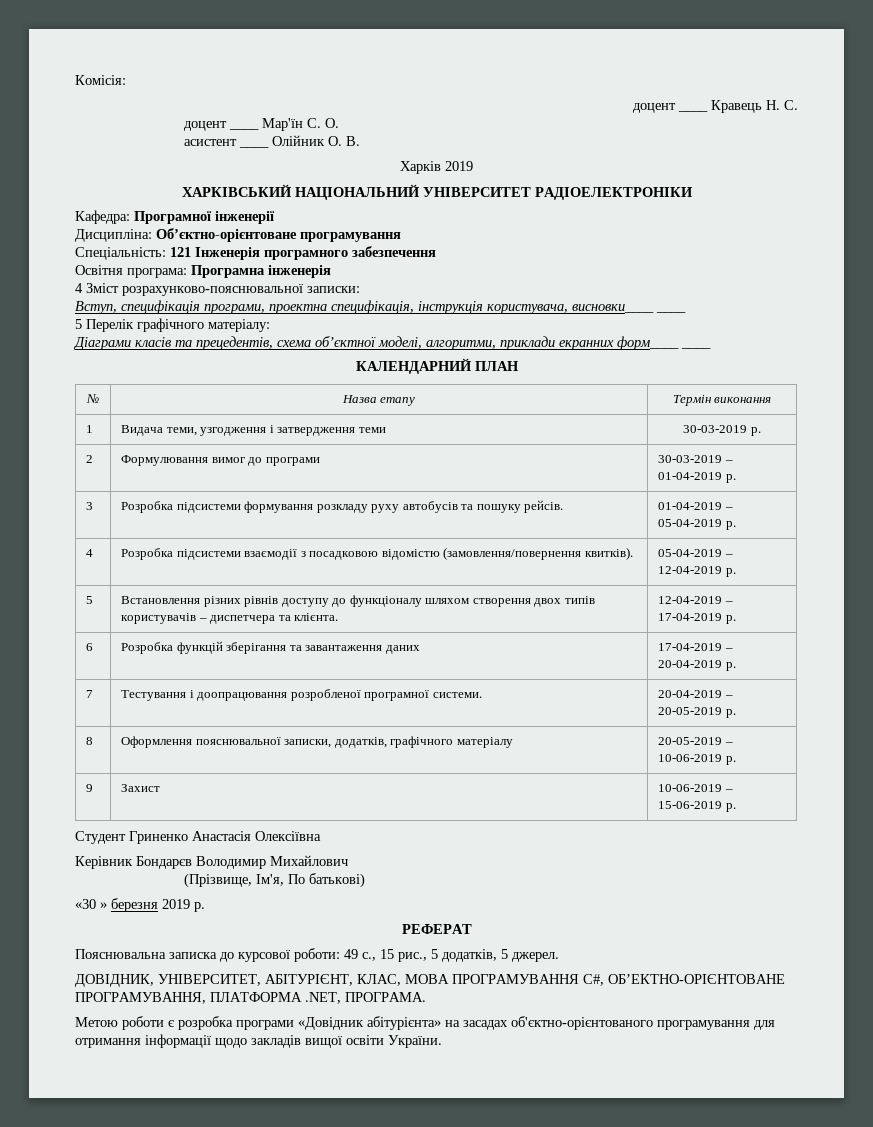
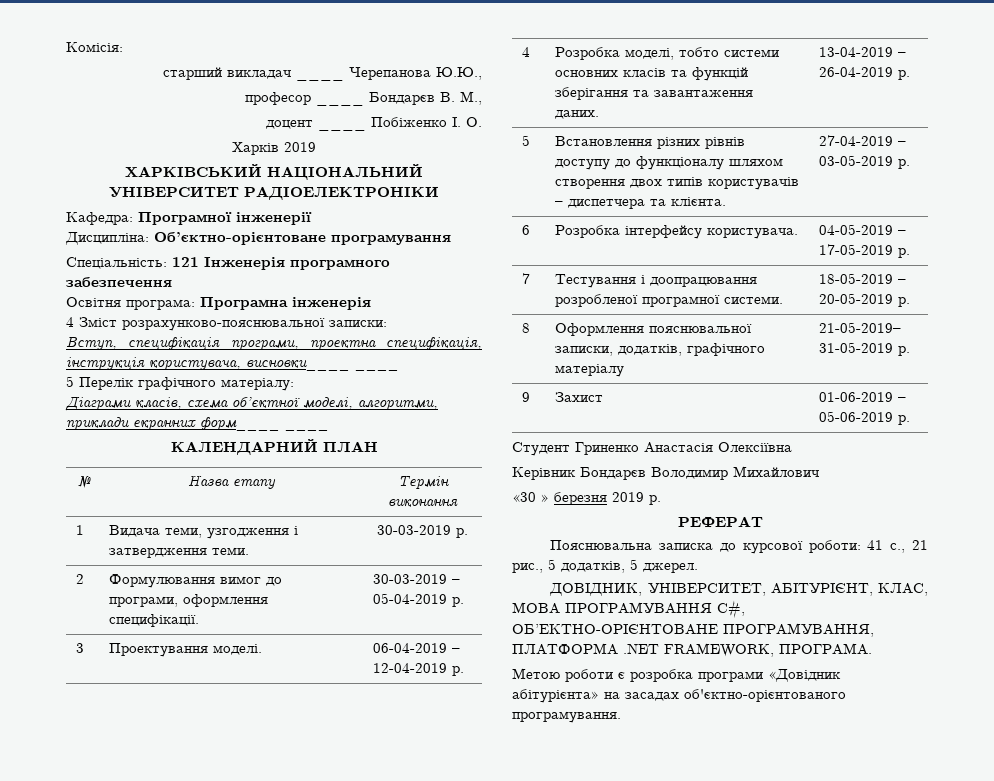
- доцент ____ Кравець Н. С.
- доцент ____ Мар'їн С. О.
- асистент ____ Олійник О. В.
+ старший викладач ____ Черепанова Ю.Ю.,
+ професор ____ Бондарєв В. М.,
+ доцент ____ Побіженко І. О.
- Діаграми класів та прецедентів, схема об’єктної моделі, алгоритми, приклади екранних форм____ ____
+ Діаграми класів, схема об’єктної моделі, алгоритми, приклади екранних форм____ ____
- 1 | Видача теми, узгодження і затвердження теми | 30-03-2019 р.
+ 1 | Видача теми, узгодження і затвердження теми. | 30-03-2019 р.
- 2 | Формулювання вимог до програми | 30-03-2019 – 01-04-2019 р.
+ 2 | Формулювання вимог до програми, оформлення специфікації. | 30-03-2019 – 05-04-2019 р.
- 3 | Розробка підсистеми формування розкладу руху автобусів та пошуку рейсів. | 01-04-2019 – 05-04-2019 р.
- 4 | Розробка підсистеми взаємодії з посадковою відомістю (замовлення/повернення квитків). | 05-04-2019 – 12-04-2019 р.
+ 3 | Проектування моделі. | 06-04-2019 – 12-04-2019 р.
+ 4 | Розробка моделі, тобто системи основних класів та функцій зберігання та завантаження даних. | 13-04-2019 – 26-04-2019 р.
- 5 | Встановлення різних рівнів доступу до функціоналу шляхом створення двох типів користувачів – диспетчера та клієнта. | 12-04-2019 – 17-04-2019 р.
+ 5 | Встановлення різних рівнів доступу до функціоналу шляхом створення двох типів користувачів – диспетчера та клієнта. | 27-04-2019 – 03-05-2019 р.
- 6 | Розробка функцій зберігання та завантаження даних | 17-04-2019 – 20-04-2019 р.
+ 6 | Розробка інтерфейсу користувача. | 04-05-2019 – 17-05-2019 р.
- 7 | Тестування і доопрацювання розробленої програмної системи. | 20-04-2019 – 20-05-2019 р.
+ 7 | Тестування і доопрацювання розробленої програмної системи. | 18-05-2019 – 20-05-2019 р.
- 8 | Оформлення пояснювальної записки, додатків, графічного матеріалу | 20-05-2019 – 10-06-2019 р.
+ 8 | Оформлення пояснювальної записки, додатків, графічного матеріалу | 21-05-2019– 31-05-2019 р.
- 9 | Захист | 10-06-2019 – 15-06-2019 р.
+ 9 | Захист | 01-06-2019 – 05-06-2019 р.
- (Прізвище, Ім'я, По батькові)
- Пояснювальна записка до курсової роботи: 49 с., 15 рис., 5 додатків, 5 джерел.
+ Пояснювальна записка до курсової роботи: 41 с., 21 рис., 5 додатків, 5 джерел.
- ДОВІДНИК, УНІВЕРСИТЕТ, АБІТУРІЄНТ, КЛАС, МОВА ПРОГРАМУВАННЯ C#, ОБ’ЕКТНО-ОРІЄНТОВАНЕ ПРОГРАМУВАННЯ, ПЛАТФОРМА .NET, ПРОГРАМА.
+ ДОВІДНИК, УНІВЕРСИТЕТ, АБІТУРІЄНТ, КЛАС, МОВА ПРОГРАМУВАННЯ C#, ОБ’ЕКТНО-ОРІЄНТОВАНЕ ПРОГРАМУВАННЯ, ПЛАТФОРМА .NET FRAMEWORK, ПРОГРАМА.
- Метою роботи є розробка програми «Довідник абітурієнта» на засадах об'єктно-орієнтованого програмування для отримання інформації щодо закладів вищої освіти України.
+ Метою роботи є розробка програми «Довідник абітурієнта» на засадах об'єктно-орієнтованого програмування.

